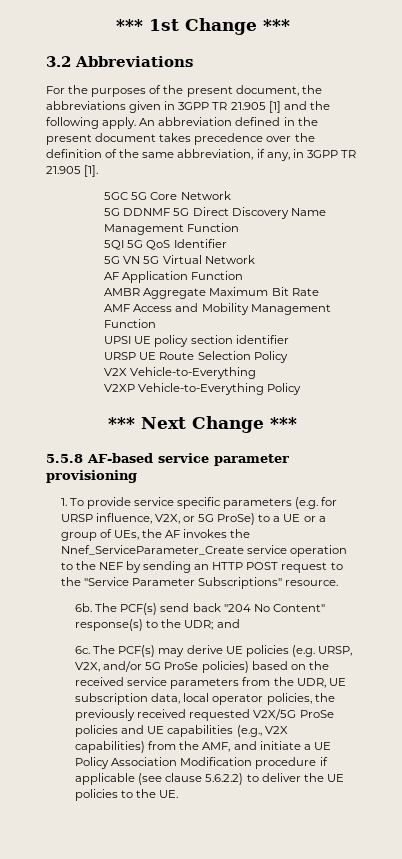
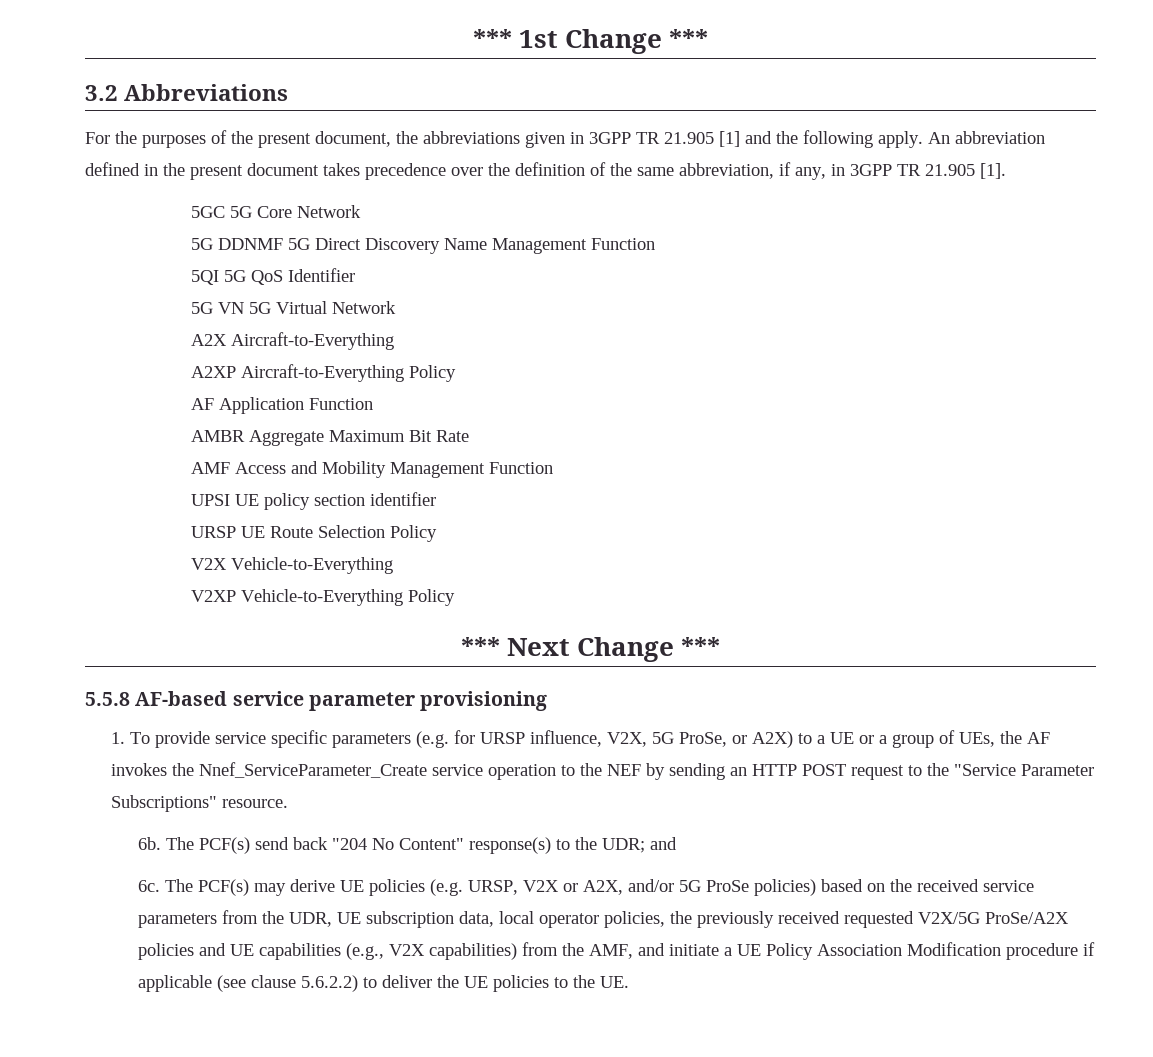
+ A2X Aircraft-to-Everything
+ A2XP Aircraft-to-Everything Policy
- 1. To provide service specific parameters (e.g. for URSP influence, V2X, or 5G ProSe) to a UE or a group of UEs, the AF invokes the Nnef_ServiceParameter_Create service operation to the NEF by sending an HTTP POST request to the "Service Parameter Subscriptions" resource.
+ 1. To provide service specific parameters (e.g. for URSP influence, V2X, 5G ProSe, or A2X) to a UE or a group of UEs, the AF invokes the Nnef_ServiceParameter_Create service operation to the NEF by sending an HTTP POST request to the "Service Parameter Subscriptions" resource.
- The PCF(s) may derive UE policies (e.g. URSP, V2X, and/or 5G ProSe policies) based on the received service parameters from the UDR, UE subscription data, local operator policies, the previously received requested V2X/5G ProSe policies and UE capabilities (e.g., V2X capabilities) from the AMF, and initiate a UE Policy Association Modification procedure if applicable (see clause 5.6.2.2) to deliver the UE policies to the UE.
+ The PCF(s) may derive UE policies (e.g. URSP, V2X or A2X, and/or 5G ProSe policies) based on the received service parameters from the UDR, UE subscription data, local operator policies, the previously received requested V2X/5G ProSe/A2X policies and UE capabilities (e.g., V2X capabilities) from the AMF, and initiate a UE Policy Association Modification procedure if applicable (see clause 5.6.2.2) to deliver the UE policies to the UE.

